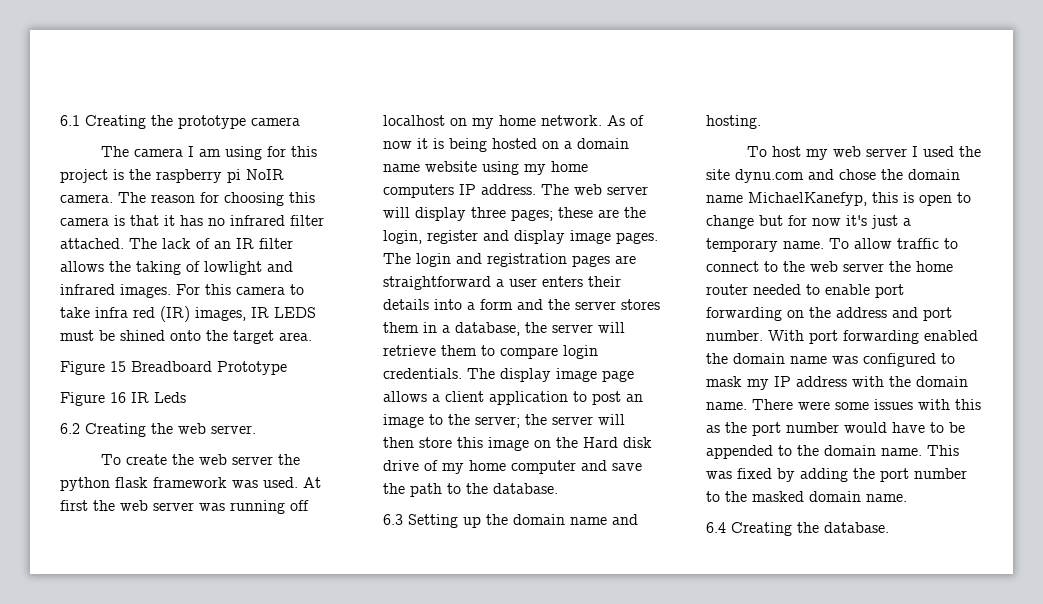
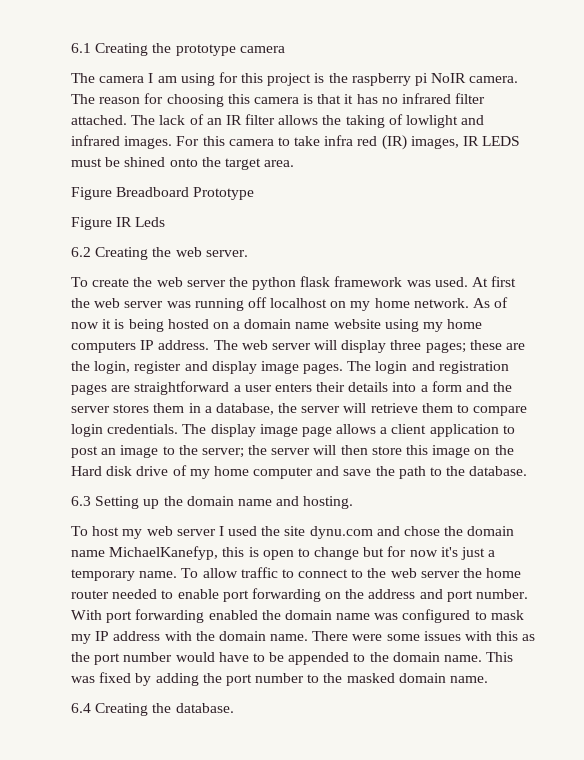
- Figure 15 Breadboard Prototype
+ Figure Breadboard Prototype
- Figure 16 IR Leds
+ Figure IR Leds

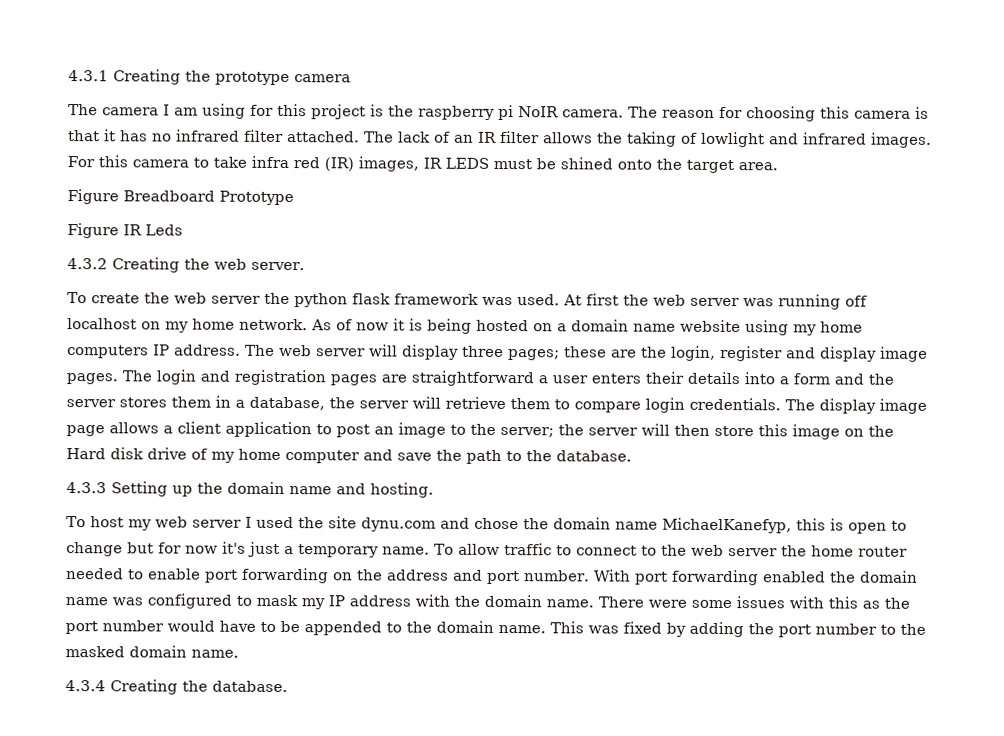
- 6.1 Creating the prototype camera
+ 4.3.1 Creating the prototype camera
- 6.2 Creating the web server.
+ 4.3.2 Creating the web server.
- 6.3 Setting up the domain name and hosting.
+ 4.3.3 Setting up the domain name and hosting.
- 6.4 Creating the database.
+ 4.3.4 Creating the database.

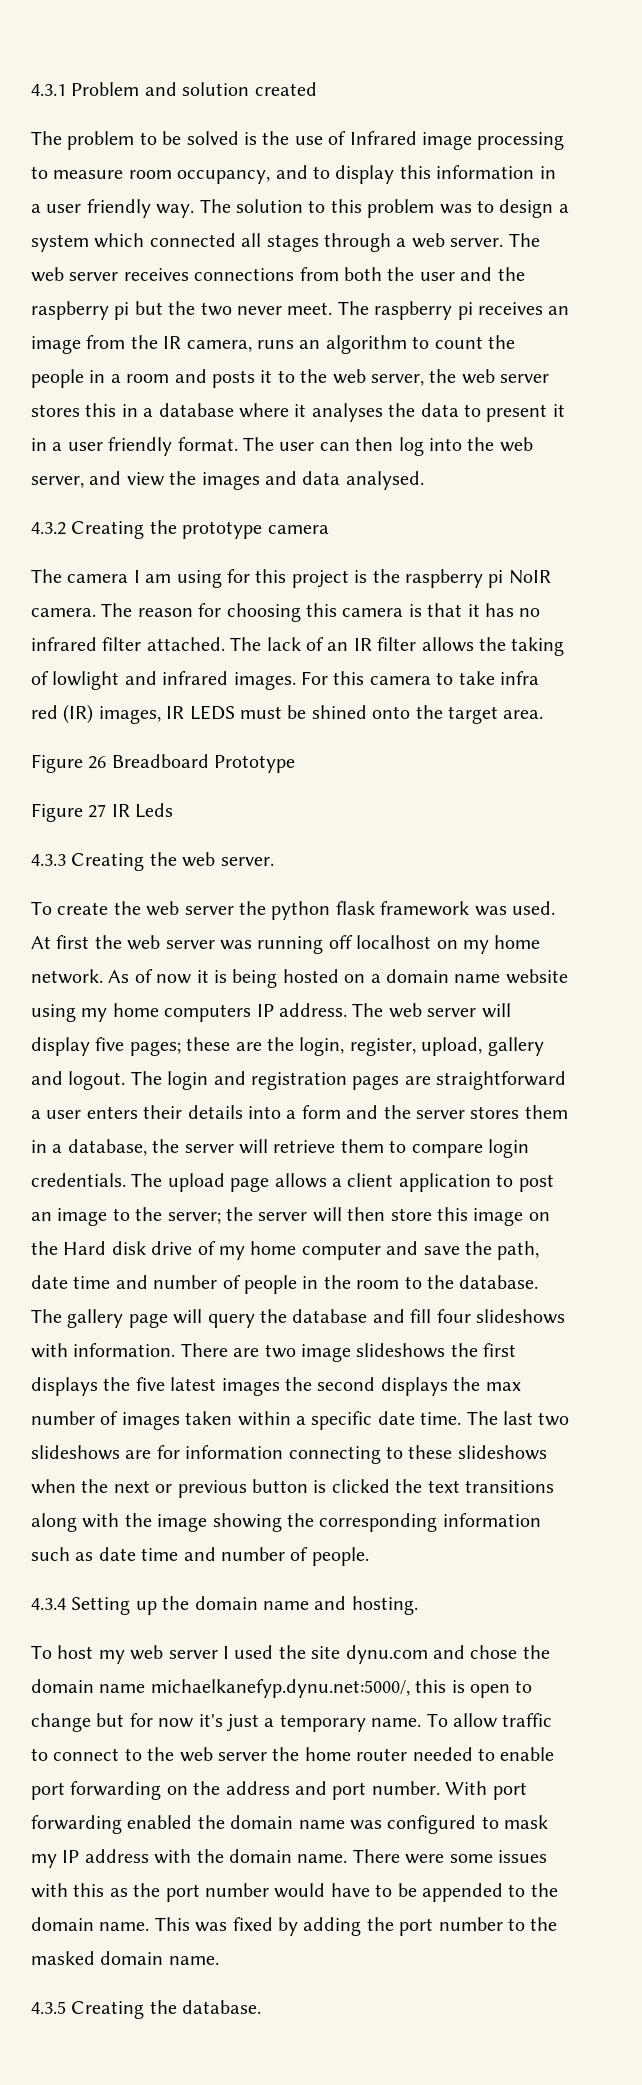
- 4.3.1 Creating the prototype camera
+ 4.3.1 Problem and solution created
+ The problem to be solved is the use of Infrared image processing to measure room occupancy, and to display this information in a user friendly way. The solution to this problem was to design a system which connected all stages through a web server. The web server receives connections from both the user and the raspberry pi but the two never meet. The raspberry pi receives an image from the IR camera, runs an algorithm to count the people in a room and posts it to the web server, the web server stores this in a database where it analyses the data to present it in a user friendly format. The user can then log into the web server, and view the images and data analysed.
+ 4.3.2 Creating the prototype camera
- Figure Breadboard Prototype
+ Figure 26 Breadboard Prototype
- Figure IR Leds
+ Figure 27 IR Leds
- 4.3.2 Creating the web server.
+ 4.3.3 Creating the web server.
- The web server will display three pages; these are the login, register and display image pages.
+ The web server will display five pages; these are the login, register, upload, gallery and logout.
- The display image page allows a client application to post an image to the server; the server will then store this image on the Hard disk drive of my home computer and save the path to the database.
- 4.3.3 Setting up the domain name and hosting.
+ The upload page allows a client application to post an image to the server; the server will then store this image on the Hard disk drive of my home computer and save the path, date time and number of people in the room to the database. The gallery page will query the database and fill four slideshows with information. There are two image slideshows the first displays the five latest images the second displays the max number of images taken within a specific date time. The last two slideshows are for information connecting to these slideshows when the next or previous button is clicked the text transitions along with the image showing the corresponding information such as date time and number of people.
+ 4.3.4 Setting up the domain name and hosting.
- To host my web server I used the site dynu.com and chose the domain name MichaelKanefyp, this is open to change but for now it's just a temporary name.
+ To host my web server I used the site dynu.com and chose the domain name michaelkanefyp.dynu.net:5000/, this is open to change but for now it's just a temporary name.
- 4.3.4 Creating the database.
+ 4.3.5 Creating the database.

